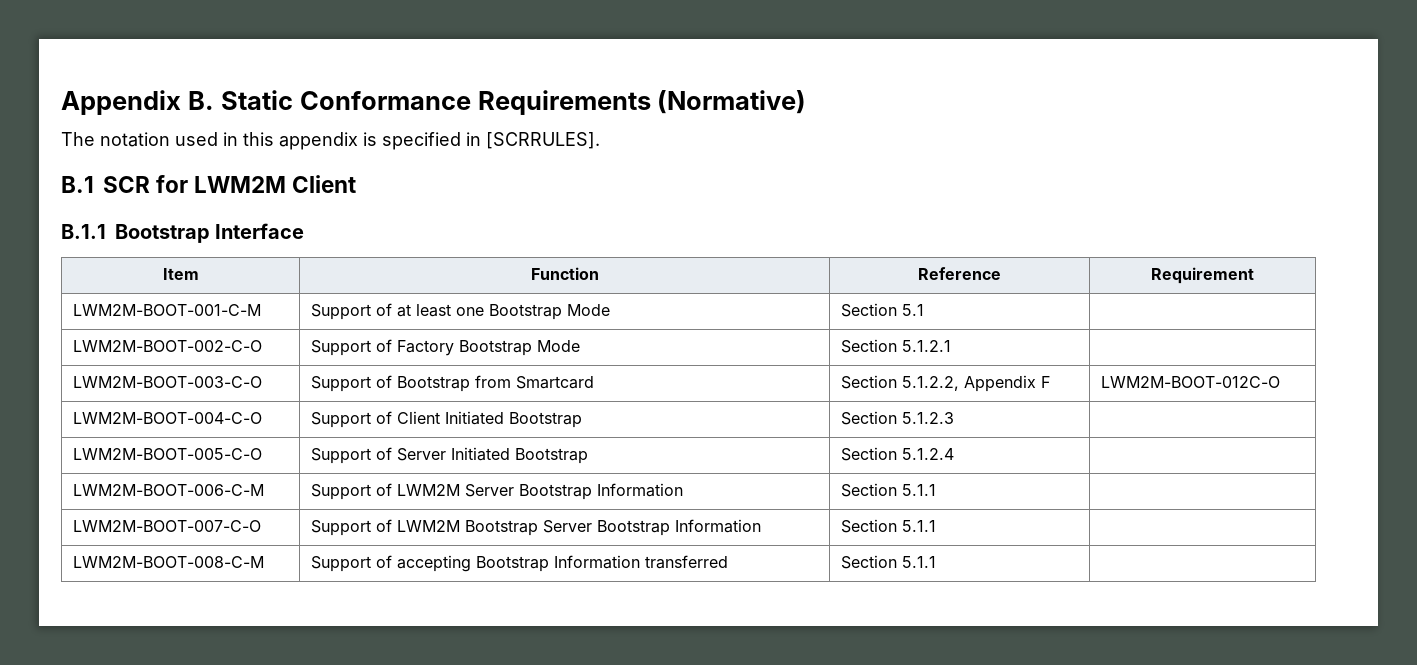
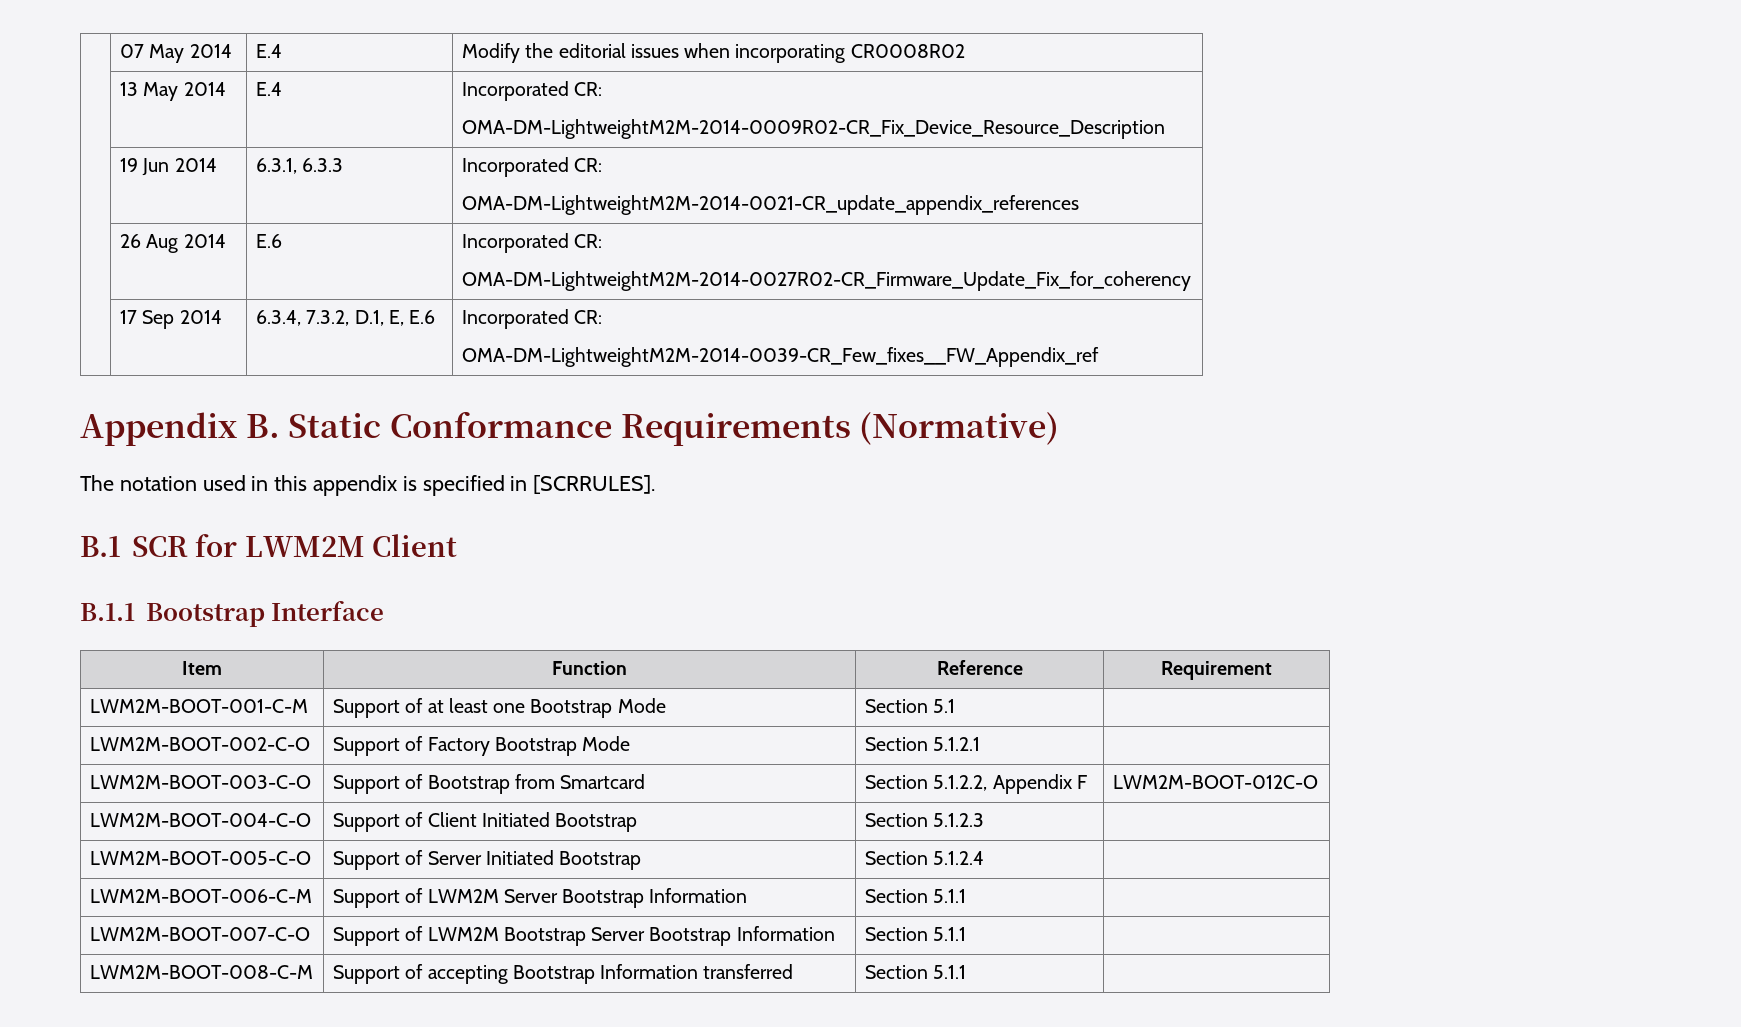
+ | 07 May 2014 | E.4 | Modify the editorial issues when incorporating CR0008R02
+ | 13 May 2014 | E.4 | Incorporated CR:
+ OMA-DM-LightweightM2M-2014-0009R02-CR_Fix_Device_Resource_Description
+ | 19 Jun 2014 | 6.3.1, 6.3.3 | Incorporated CR:
+ OMA-DM-LightweightM2M-2014-0021-CR_update_appendix_references
+ | 26 Aug 2014 | E.6 | Incorporated CR:
+ OMA-DM-LightweightM2M-2014-0027R02-CR_Firmware_Update_Fix_for_coherency
+ | 17 Sep 2014 | 6.3.4, 7.3.2, D.1, E, E.6 | Incorporated CR:
+ OMA-DM-LightweightM2M-2014-0039-CR_Few_fixes__FW_Appendix_ref

